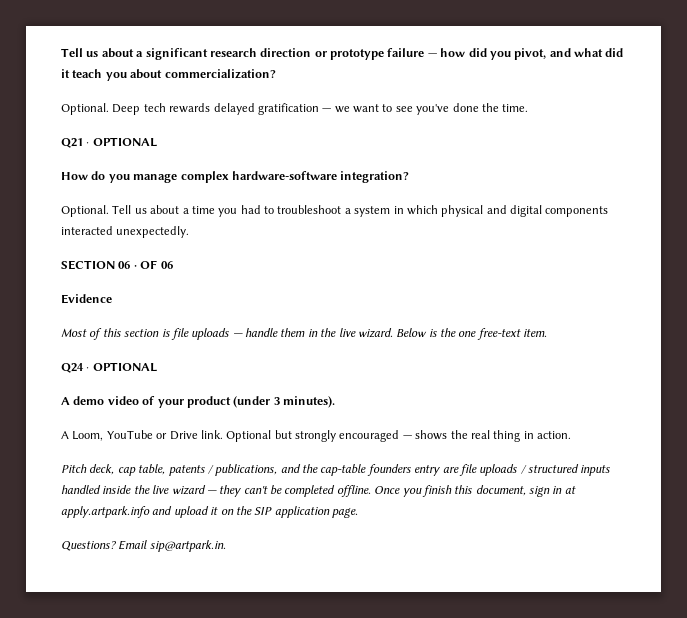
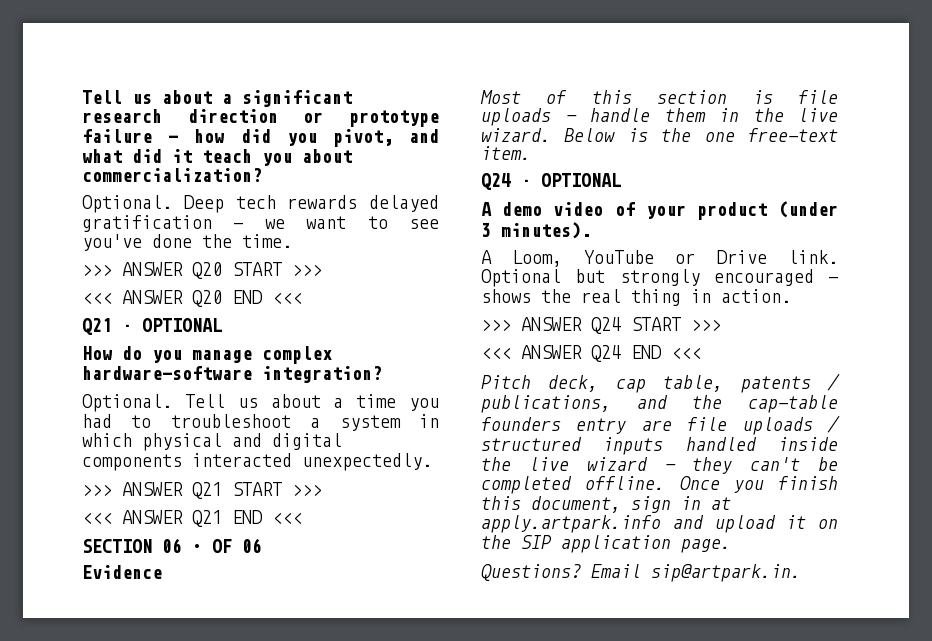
+ >>> ANSWER Q20 START >>>
+ <<< ANSWER Q20 END <<<
+ >>> ANSWER Q21 START >>>
+ <<< ANSWER Q21 END <<<
+ >>> ANSWER Q24 START >>>
+ <<< ANSWER Q24 END <<<

